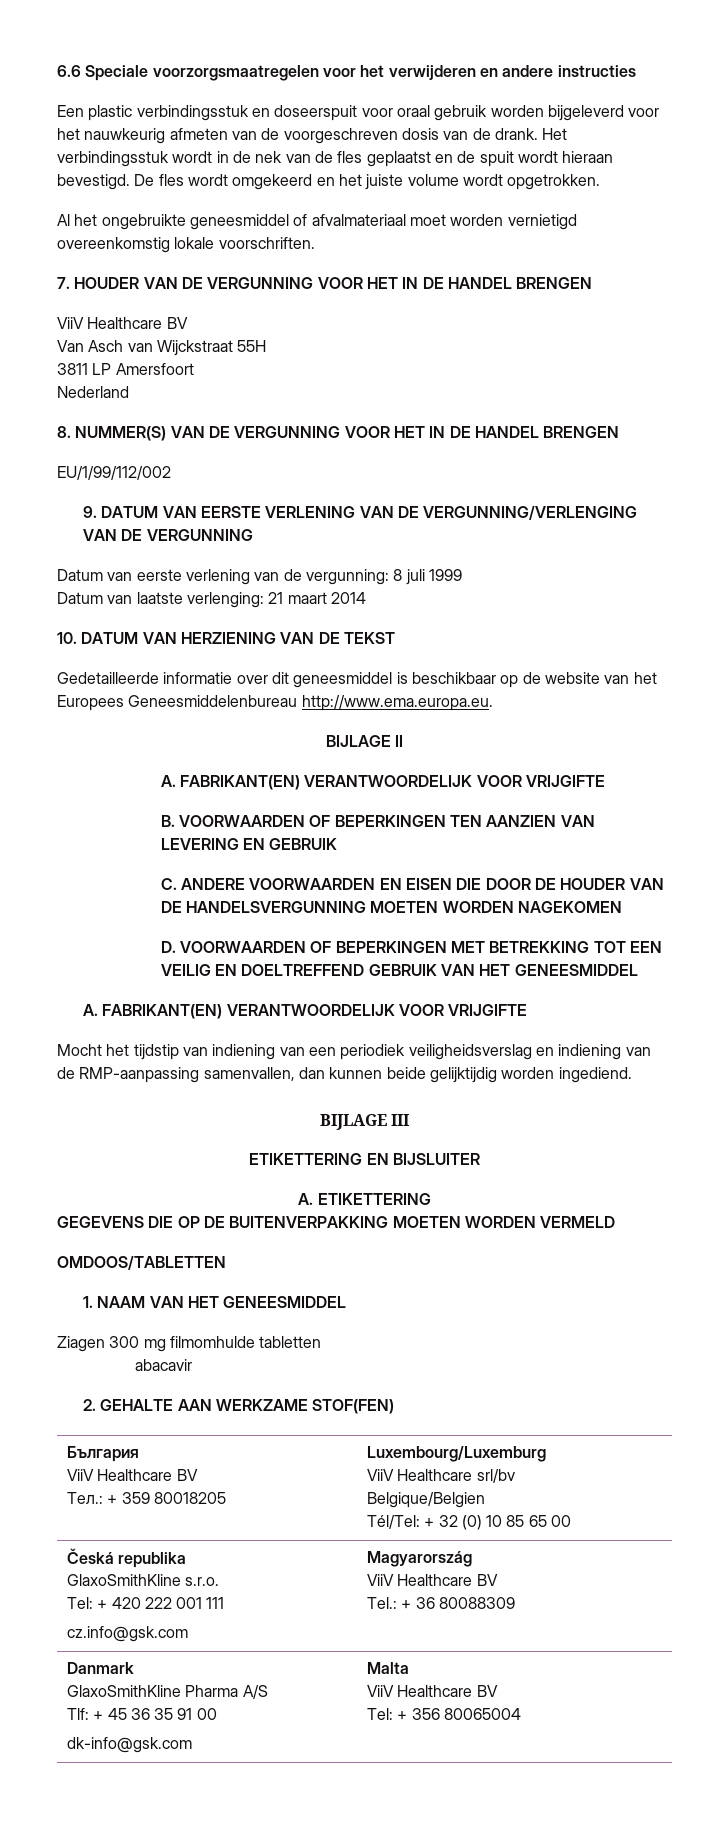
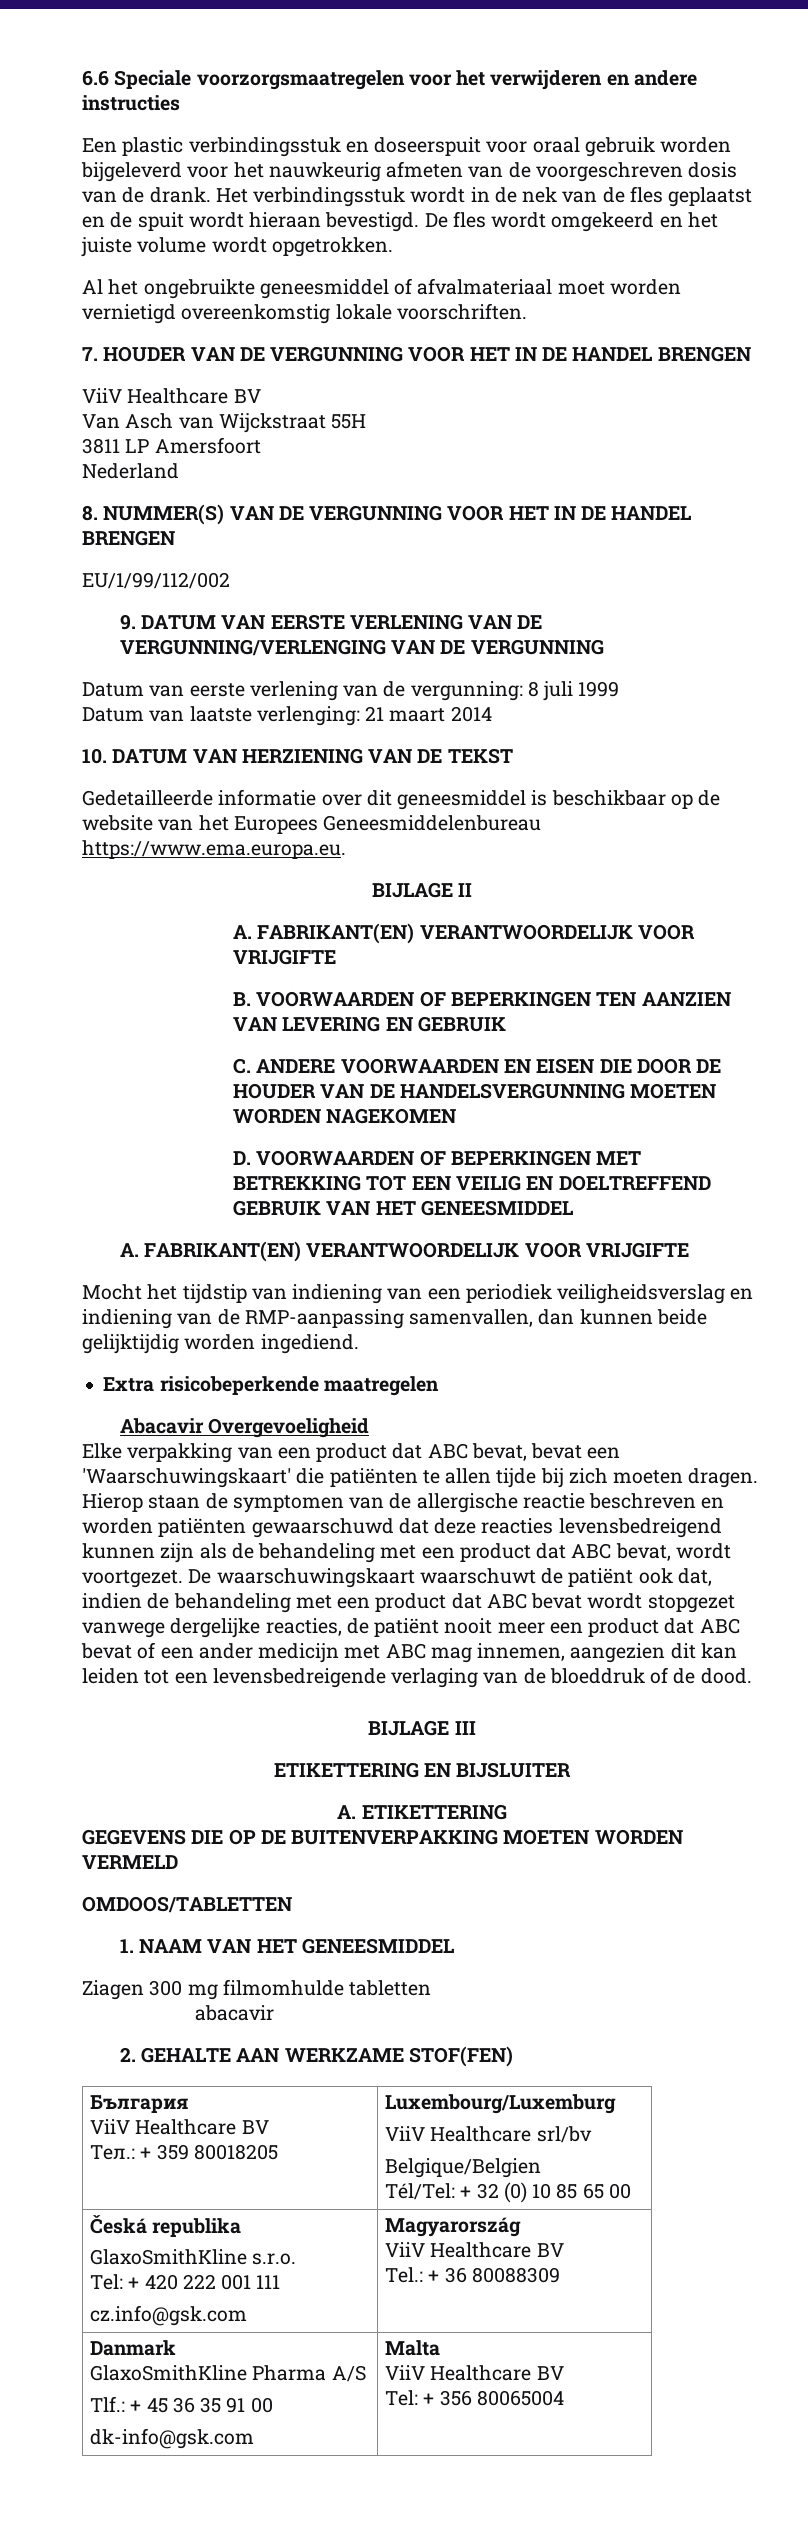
- Gedetailleerde informatie over dit geneesmiddel is beschikbaar op de website van het Europees Geneesmiddelenbureau http://www.ema.europa.eu.
+ Gedetailleerde informatie over dit geneesmiddel is beschikbaar op de website van het Europees Geneesmiddelenbureau https://www.ema.europa.eu.
+ Extra risicobeperkende maatregelen
+ Abacavir Overgevoeligheid
+ Elke verpakking van een product dat ABC bevat, bevat een 'Waarschuwingskaart' die patiënten te allen tijde bij zich moeten dragen. Hierop staan de symptomen van de allergische reactie beschreven en worden patiënten gewaarschuwd dat deze reacties levensbedreigend kunnen zijn als de behandeling met een product dat ABC bevat, wordt voortgezet. De waarschuwingskaart waarschuwt de patiënt ook dat, indien de behandeling met een product dat ABC bevat wordt stopgezet vanwege dergelijke reacties, de patiënt nooit meer een product dat ABC bevat of een ander medicijn met ABC mag innemen, aangezien dit kan leiden tot een levensbedreigende verlaging van de bloeddruk of de dood.
  Danmark
  GlaxoSmithKline Pharma A/S
- Tlf: + 45 36 35 91 00
+ Tlf.: + 45 36 35 91 00

